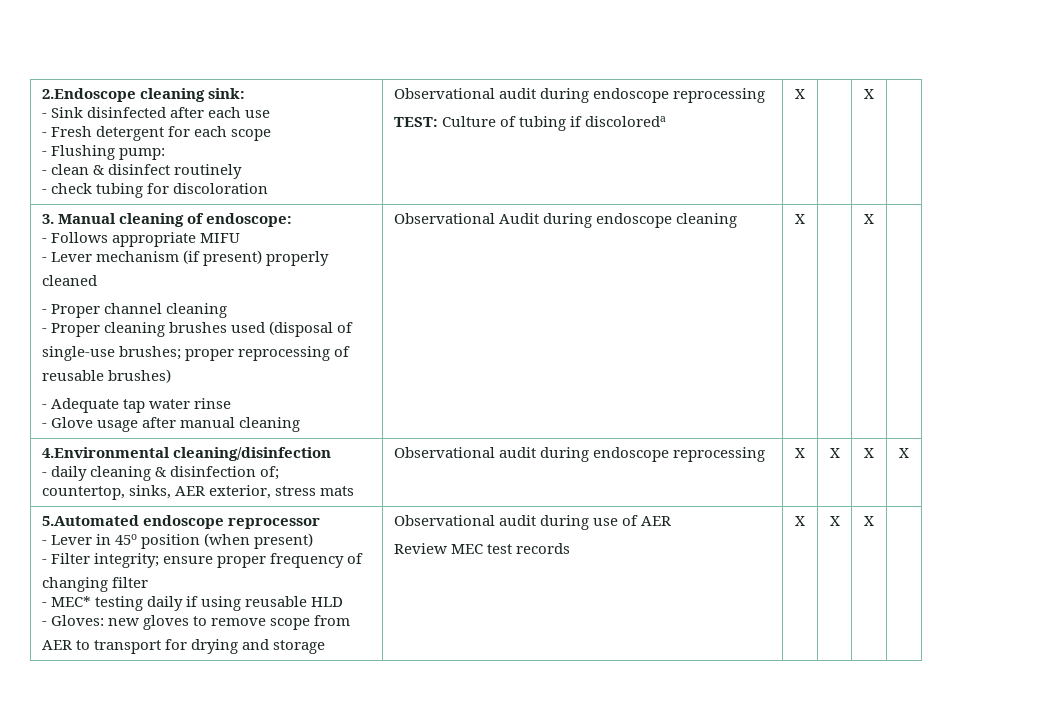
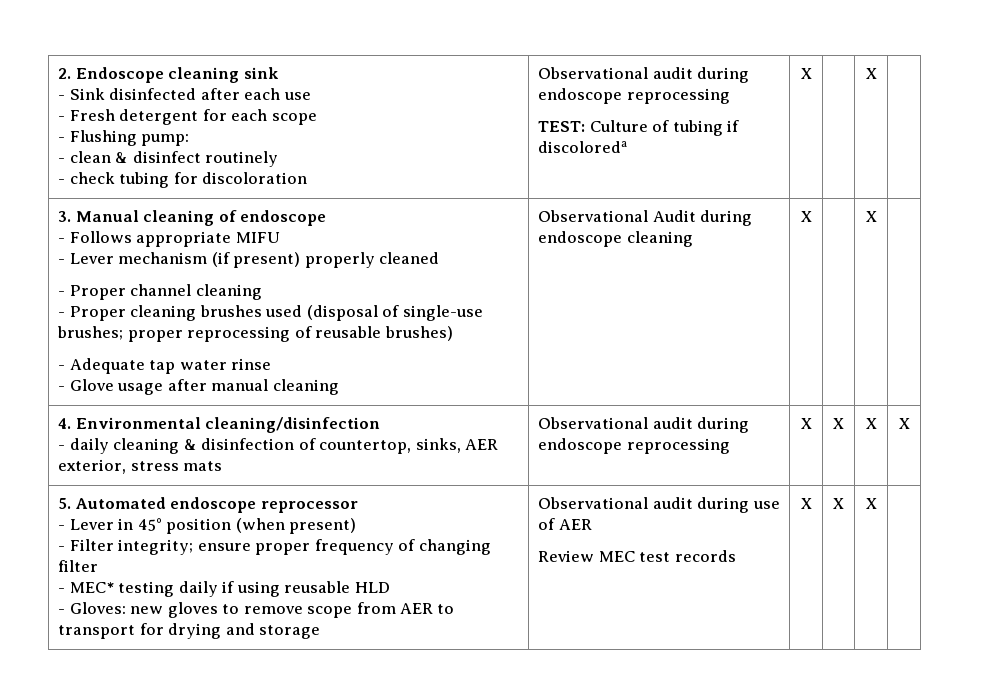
- 2.Endoscope cleaning sink:
+ 2. Endoscope cleaning sink
- 3. Manual cleaning of endoscope:
+ 3. Manual cleaning of endoscope
- - Lever mechanism (if present) properly
- cleaned
+ - Lever mechanism (if present) properly cleaned
- - Proper cleaning brushes used (disposal of
- single-use brushes; proper reprocessing of
- reusable brushes)
+ - Proper cleaning brushes used (disposal of single-use brushes; proper reprocessing of reusable brushes)
- 4.Environmental cleaning/disinfection
- - daily cleaning & disinfection of;
- countertop, sinks, AER exterior, stress mats | Observational audit during endoscope reprocessing | X | X | X | X
+ 4. Environmental cleaning/disinfection
+ - daily cleaning & disinfection of countertop, sinks, AER exterior, stress mats | Observational audit during endoscope reprocessing | X | X | X | X
- 5.Automated endoscope reprocessor
+ 5. Automated endoscope reprocessor
- - Lever in 45o position (when present)
+ - Lever in 45° position (when present)
- - Filter integrity; ensure proper frequency of
- changing filter
+ - Filter integrity; ensure proper frequency of changing filter
- - Gloves: new gloves to remove scope from
- AER to transport for drying and storage
+ - Gloves: new gloves to remove scope from AER to transport for drying and storage

